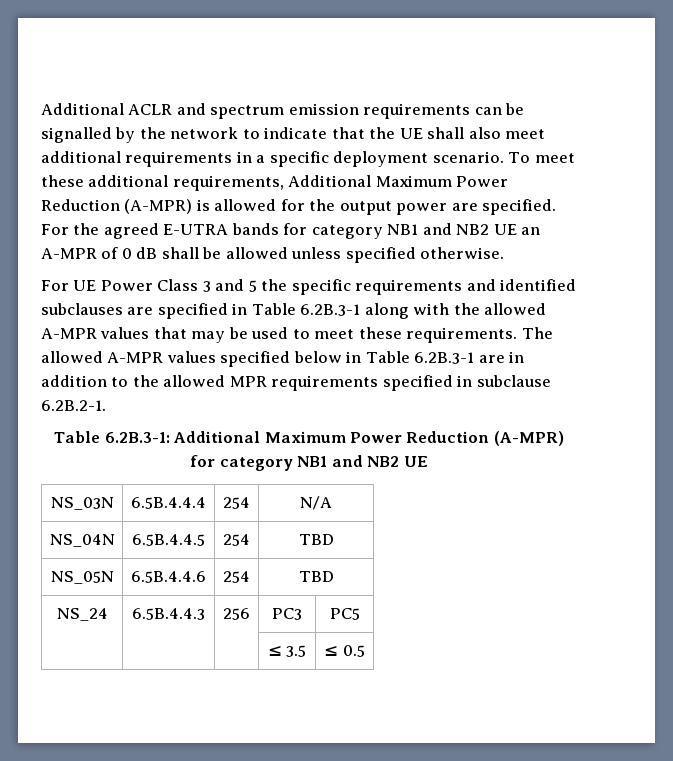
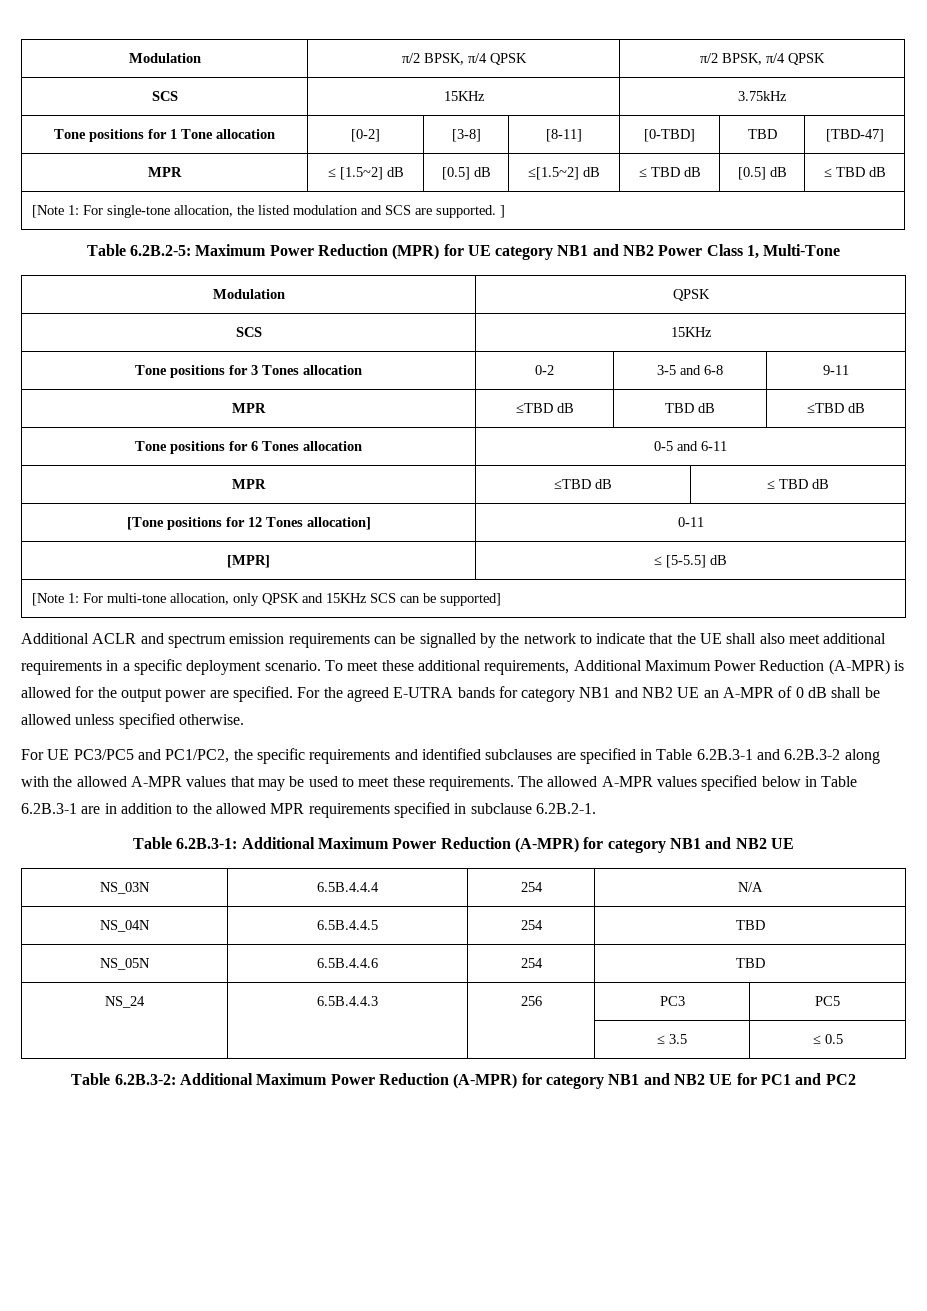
+ Modulation | π/2 BPSK, π/4 QPSK | π/2 BPSK, π/4 QPSK
+ SCS | 15KHz | 3.75kHz
+ Tone positions for 1 Tone allocation | [0-2] | [3-8] | [8-11] | [0-TBD] | TBD | [TBD-47]
+ MPR | ≤ [1.5~2] dB | [0.5] dB | ≤[1.5~2] dB | ≤ TBD dB | [0.5] dB | ≤ TBD dB
+ [Note 1: For single-tone allocation, the listed modulation and SCS are supported. ]
+ Table 6.2B.2-5: Maximum Power Reduction (MPR) for UE category NB1 and NB2 Power Class 1, Multi-Tone
+ Modulation | QPSK
+ SCS | 15KHz
+ Tone positions for 3 Tones allocation | 0-2 | 3-5 and 6-8 | 9-11
+ MPR | ≤TBD dB | TBD dB | ≤TBD dB
+ Tone positions for 6 Tones allocation | 0-5 and 6-11
+ MPR | ≤TBD dB | ≤ TBD dB
+ [Tone positions for 12 Tones allocation] | 0-11
+ [MPR] | ≤ [5-5.5] dB
+ [Note 1: For multi-tone allocation, only QPSK and 15KHz SCS can be supported]
- For UE Power Class 3 and 5 the specific requirements and identified subclauses are specified in Table 6.2B.3-1 along with the allowed A-MPR values that may be used to meet these requirements.
+ For UE PC3/PC5 and PC1/PC2, the specific requirements and identified subclauses are specified in Table 6.2B.3-1 and 6.2B.3-2 along with the allowed A-MPR values that may be used to meet these requirements.
+ Table 6.2B.3-2: Additional Maximum Power Reduction (A-MPR) for category NB1 and NB2 UE for PC1 and PC2

